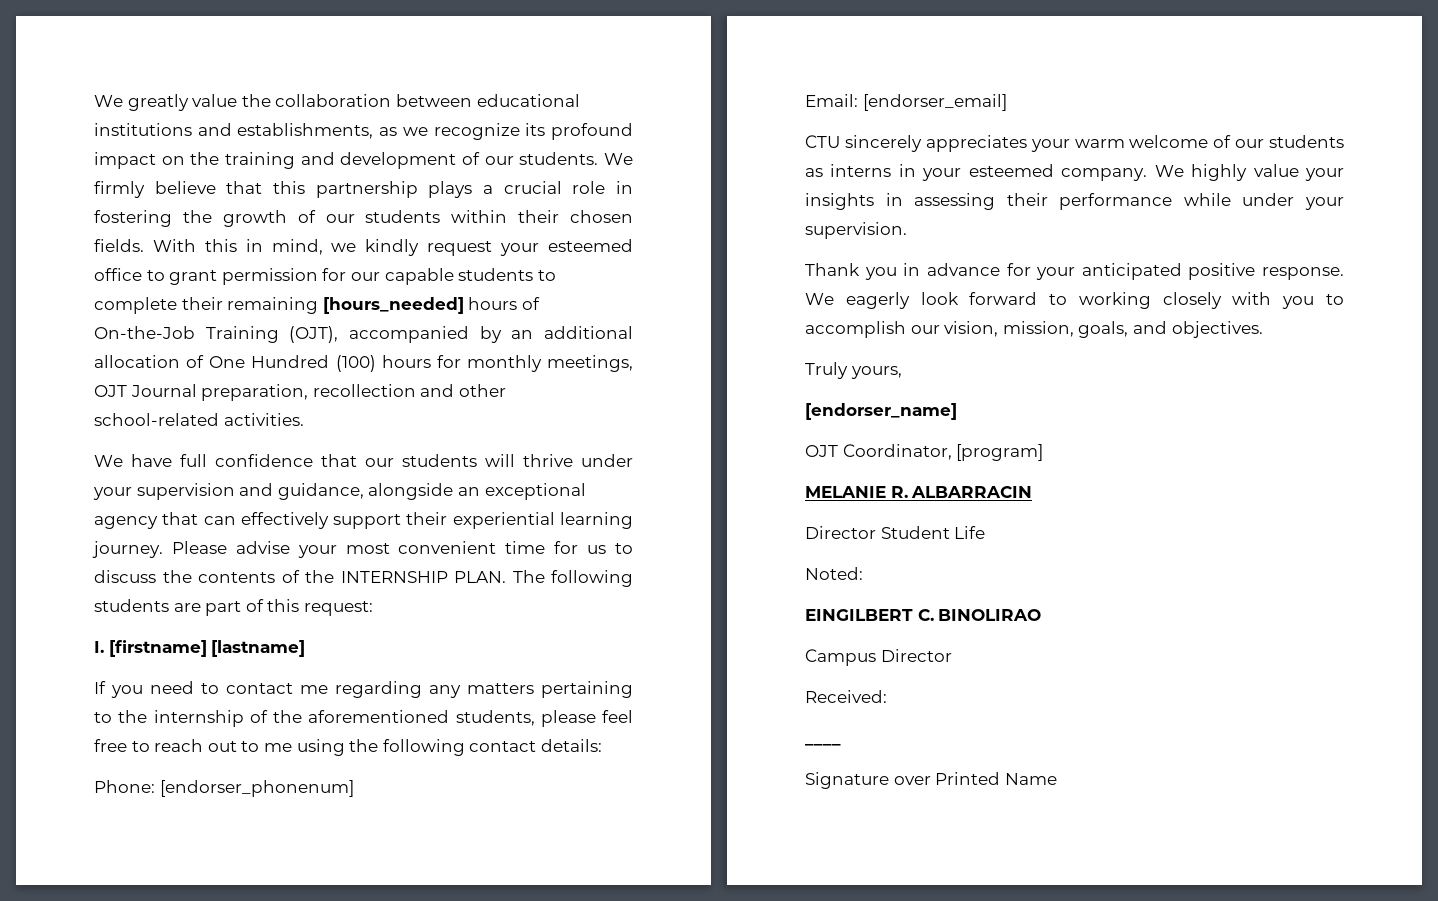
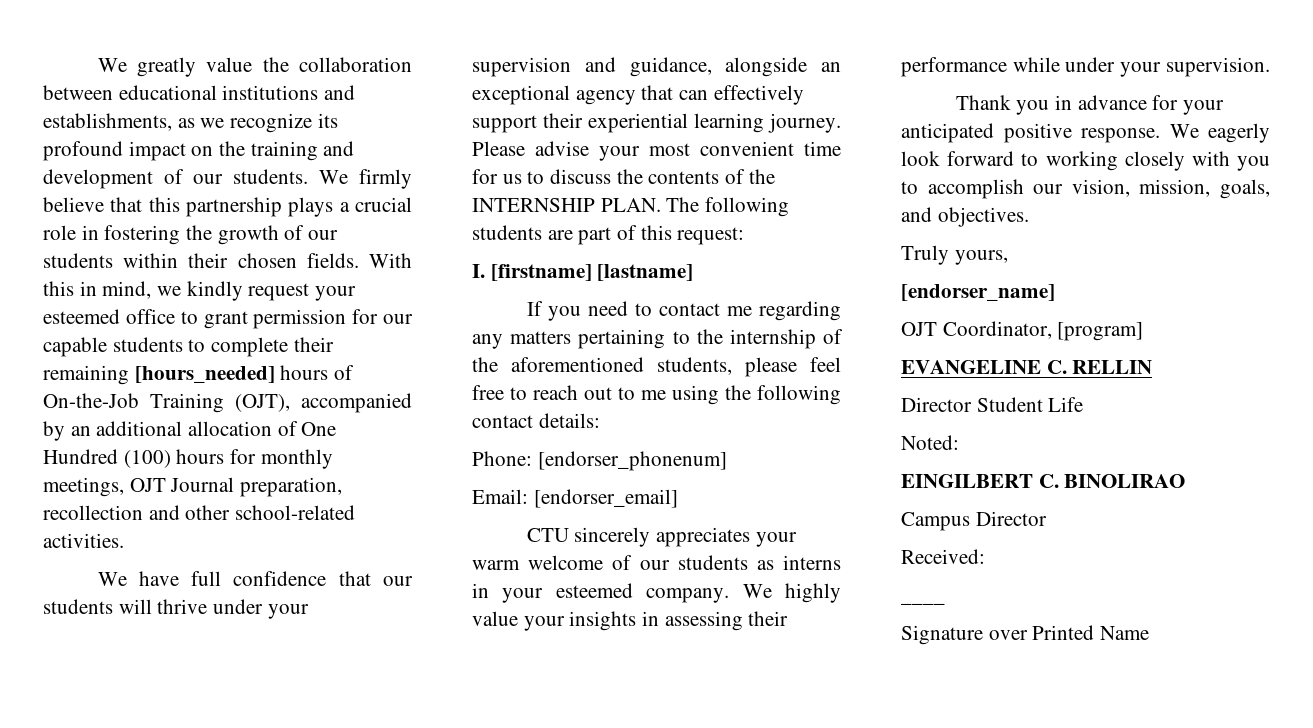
- MELANIE R. ALBARRACIN
+ EVANGELINE C. RELLIN

